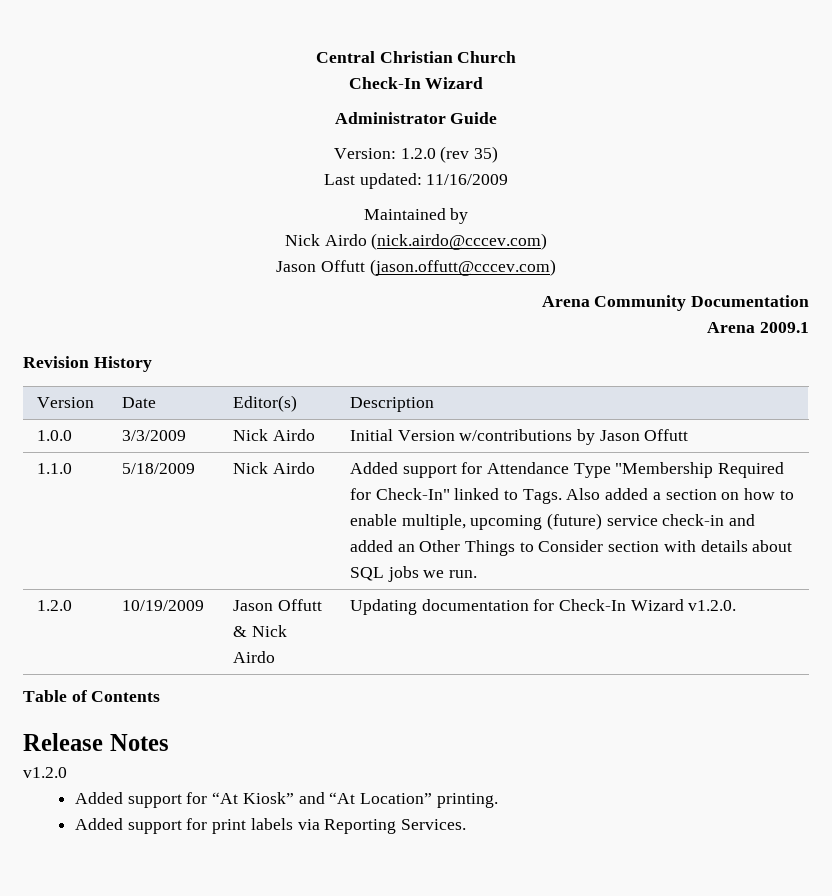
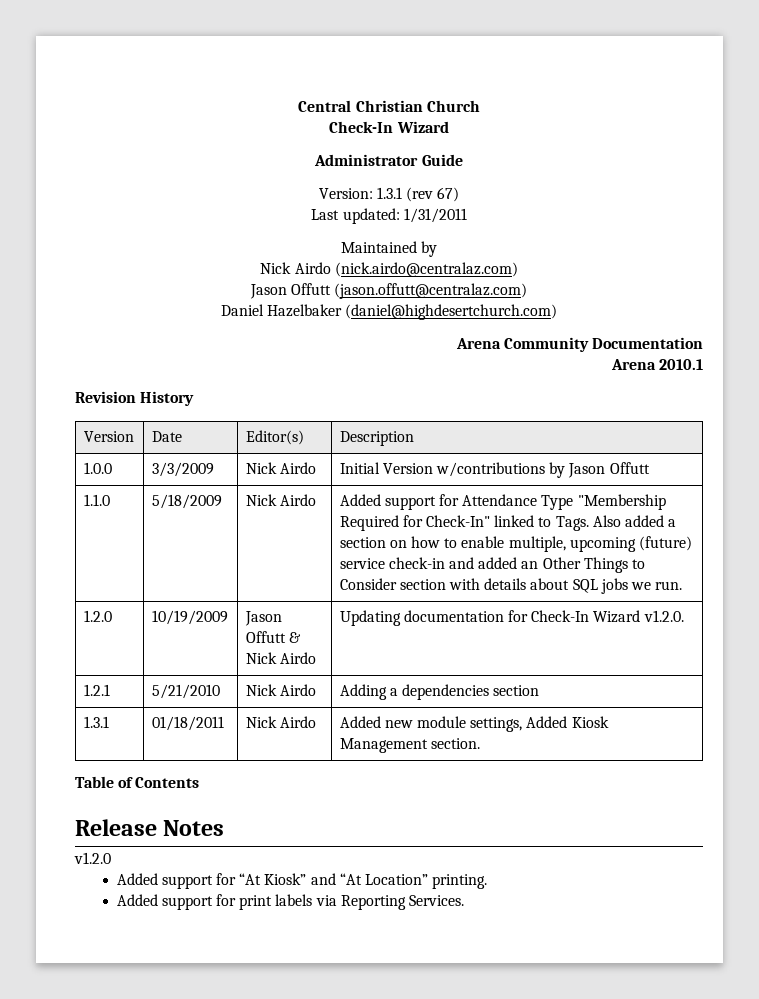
- Version: 1.2.0 (rev 35)
+ Version: 1.3.1 (rev 67)
- Last updated: 11/16/2009
+ Last updated: 1/31/2011
- Nick Airdo (nick.airdo@cccev.com)
- Jason Offutt (jason.offutt@cccev.com)
+ Nick Airdo (nick.airdo@centralaz.com)
+ Jason Offutt (jason.offutt@centralaz.com)
+ Daniel Hazelbaker (daniel@highdesertchurch.com)
- Arena 2009.1
+ Arena 2010.1
+ 1.2.1 | 5/21/2010 | Nick Airdo | Adding a dependencies section
+ 1.3.1 | 01/18/2011 | Nick Airdo | Added new module settings, Added Kiosk Management section.

